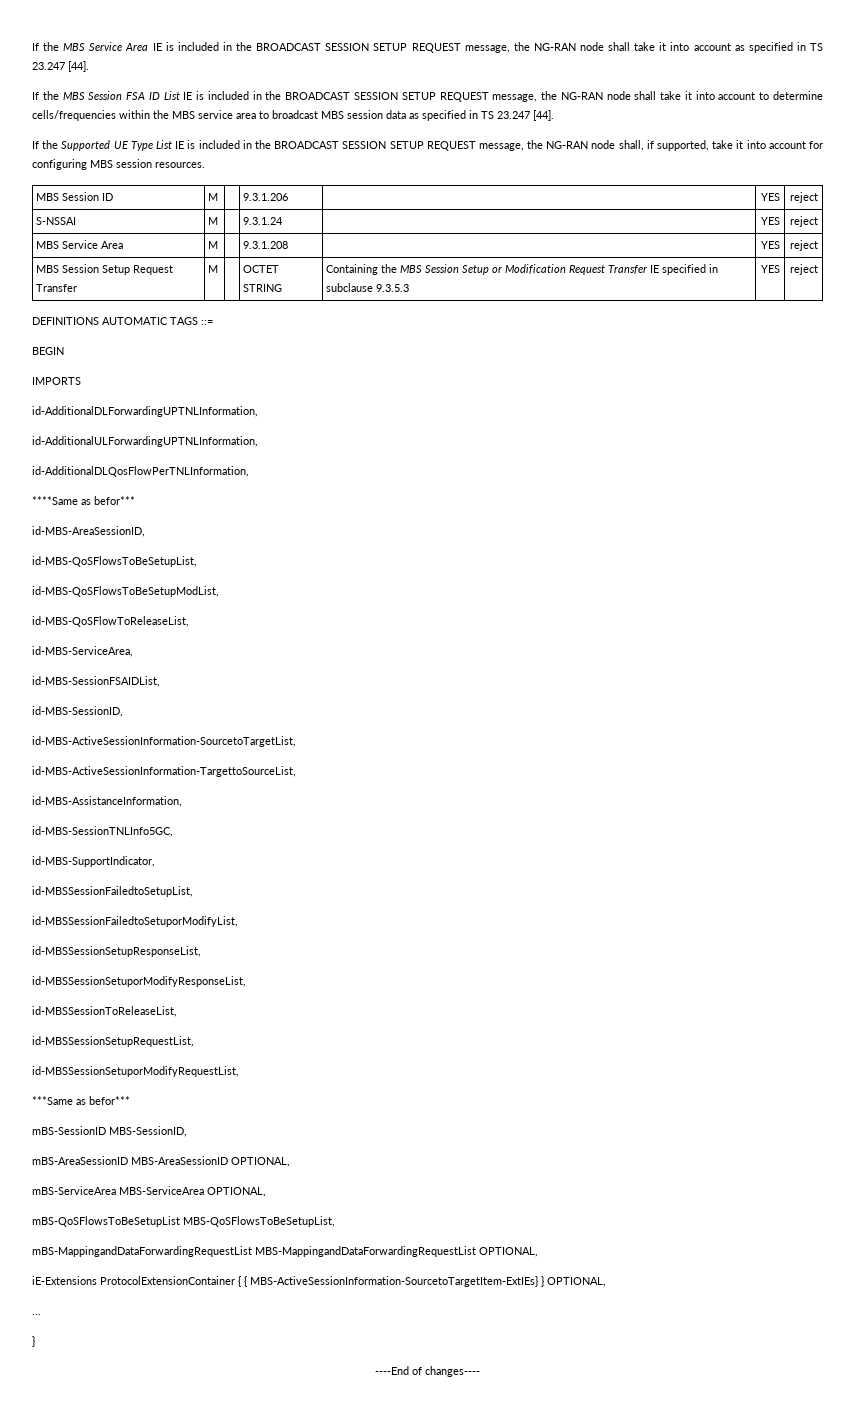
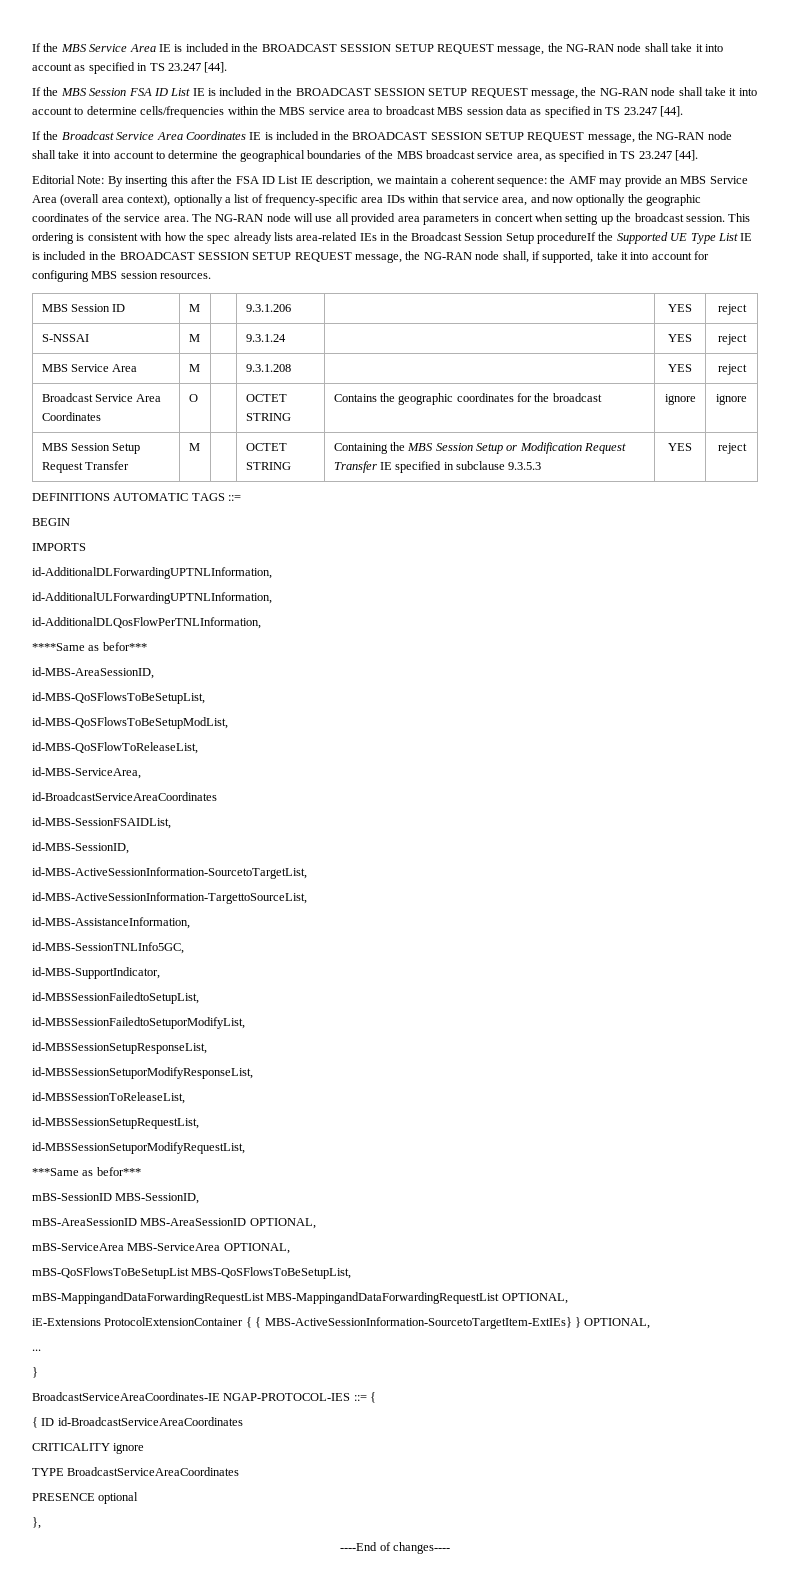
- If the Supported UE Type List IE is included in the BROADCAST SESSION SETUP REQUEST message, the NG-RAN node shall, if supported, take it into account for configuring MBS session resources.
+ If the Broadcast Service Area Coordinates IE is included in the BROADCAST SESSION SETUP REQUEST message, the NG-RAN node shall take it into account to determine the geographical boundaries of the MBS broadcast service area, as specified in TS 23.247 [44].
+ Editorial Note: By inserting this after the FSA ID List IE description, we maintain a coherent sequence: the AMF may provide an MBS Service Area (overall area context), optionally a list of frequency-specific area IDs within that service area, and now optionally the geographic coordinates of the service area. The NG-RAN node will use all provided area parameters in concert when setting up the broadcast session. This ordering is consistent with how the spec already lists area-related IEs in the Broadcast Session Setup procedureIf the Supported UE Type List IE is included in the BROADCAST SESSION SETUP REQUEST message, the NG-RAN node shall, if supported, take it into account for configuring MBS session resources.
+ Broadcast Service Area Coordinates | O | | OCTET STRING | Contains the geographic coordinates for the broadcast | ignore | ignore
  id-MBS-ServiceArea,
+ id-BroadcastServiceAreaCoordinates
+ BroadcastServiceAreaCoordinates-IE NGAP-PROTOCOL-IES ::= {
+ { ID id-BroadcastServiceAreaCoordinates
+ CRITICALITY ignore
+ TYPE BroadcastServiceAreaCoordinates
+ PRESENCE optional
+ },

